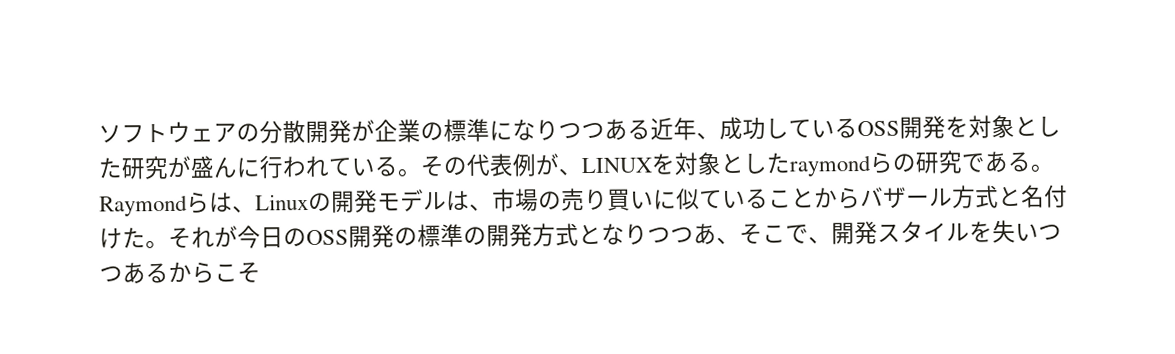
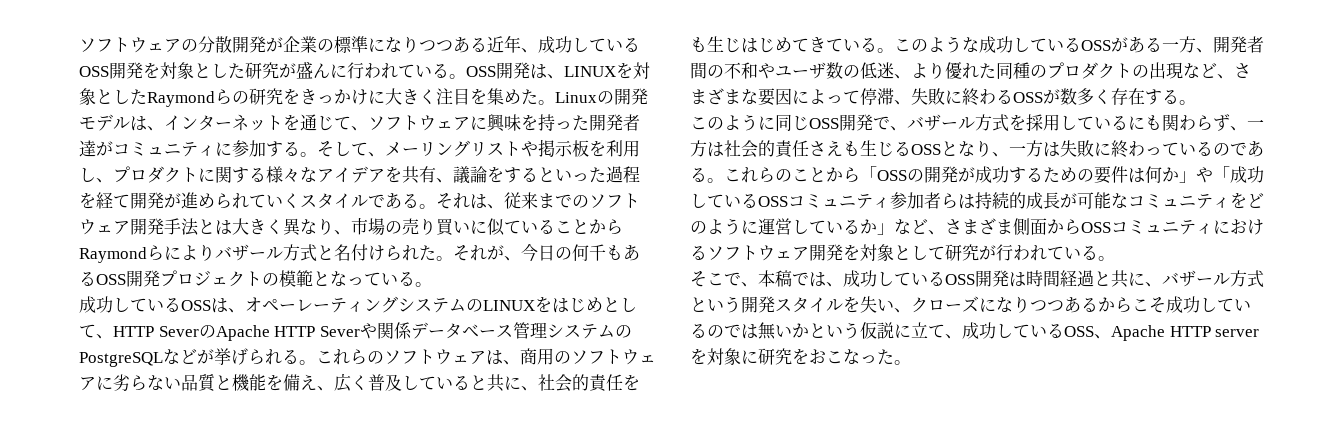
- その代表例が、LINUXを対象としたraymondらの研究である。Raymondらは、Linuxの開発モデルは、市場の売り買いに似ていることからバザール方式と名付けた。
+ OSS開発は、LINUXを対象としたRaymondらの研究をきっかけに大きく注目を集めた。Linuxの開発モデルは、インターネットを通じて、ソフトウェアに興味を持った開発者達がコミュニティに参加する。そして、メーリングリストや掲示板を利用し、プロダクトに関する様々なアイデアを共有、議論をするといった過程を経て開発が進められていくスタイルである。それは、従来までのソフトウェア開発手法とは大きく異なり、市場の売り買いに似ていることからRaymondらによりバザール方式と名付けられた。
- それが今日のOSS開発の標準の開発方式となりつつあ、そこで、開発スタイルを失いつつあるからこそ
+ それが、今日の何千もあるOSS開発プロジェクトの模範となっている。
+ 成功しているOSSは、オペーレーティングシステムのLINUXをはじめとして、HTTP SeverのApache HTTP Severや関係データベース管理システムのPostgreSQLなどが挙げられる。これらのソフトウェアは、商用のソフトウェアに劣らない品質と機能を備え、広く普及していると共に、社会的責任をも生じはじめてきている。このような成功しているOSSがある一方、開発者間の不和やユーザ数の低迷、より優れた同種のプロダクトの出現など、さまざまな要因によって停滞、失敗に終わるOSSが数多く存在する。
+ このように同じOSS開発で、バザール方式を採用しているにも関わらず、一方は社会的責任さえも生じるOSSとなり、一方は失敗に終わっているのである。これらのことから「OSSの開発が成功するための要件は何か」や「成功しているOSSコミュニティ参加者らは持続的成長が可能なコミュニティをどのように運営しているか」など、さまざま側面からOSSコミュニティにおけるソフトウェア開発を対象として研究が行われている。
+ そこで、本稿では、成功しているOSS開発は時間経過と共に、バザール方式という開発スタイルを失い、クローズになりつつあるからこそ成功しているのでは無いかという仮説に立て、成功しているOSS、Apache HTTP serverを対象に研究をおこなった。

